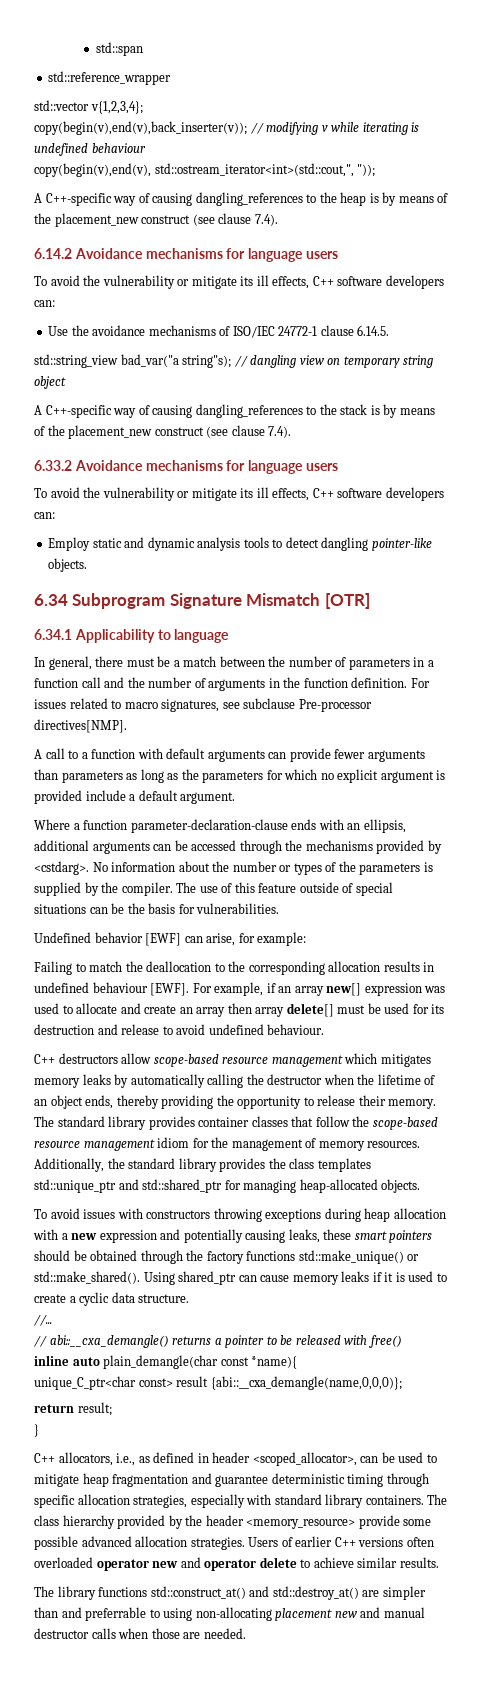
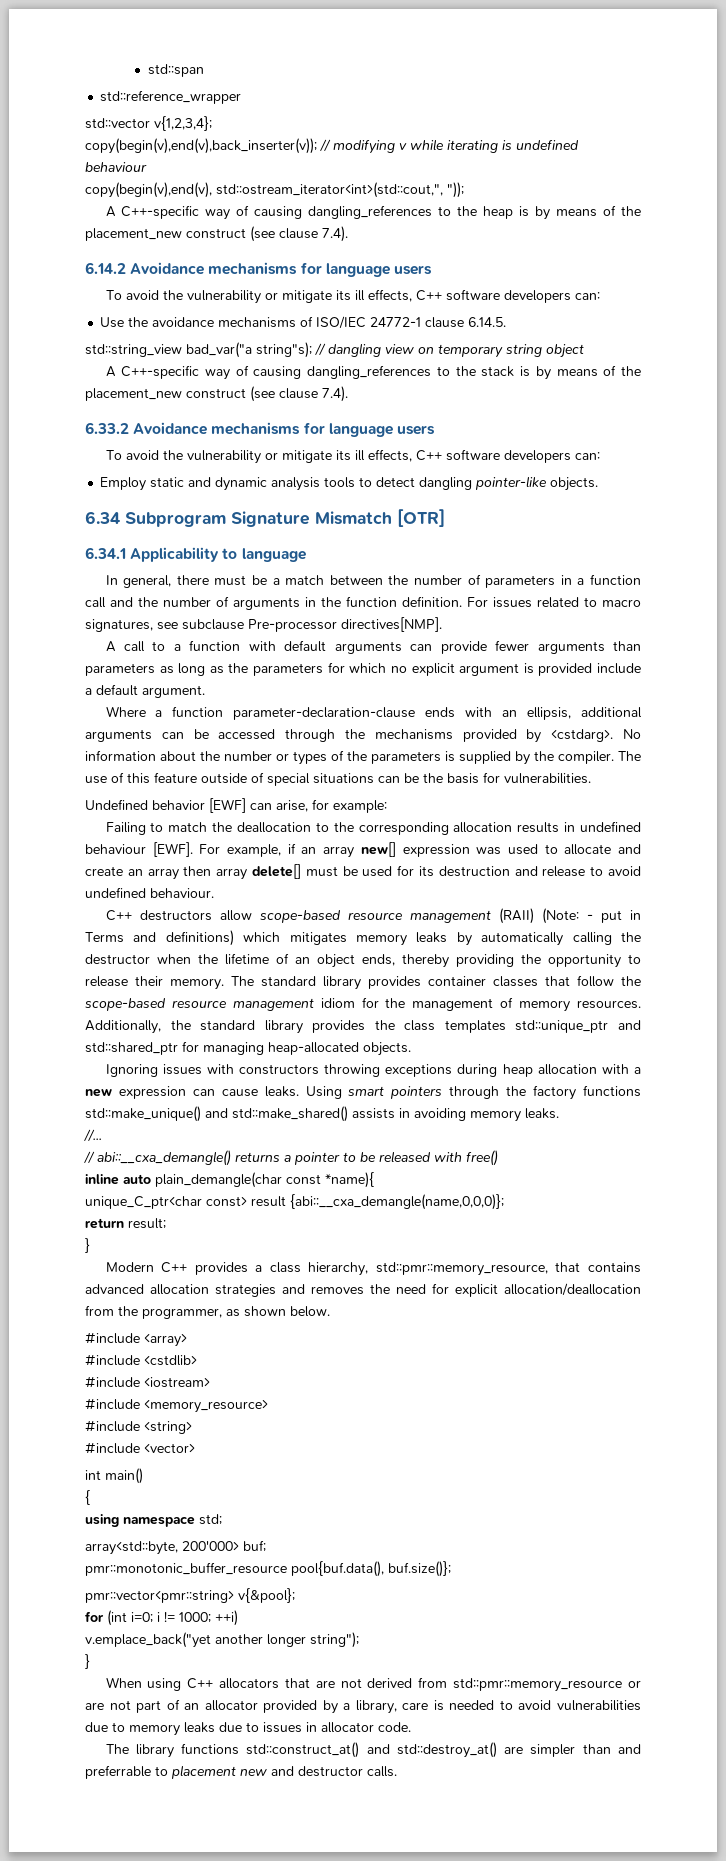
- C++ destructors allow scope-based resource management which mitigates memory leaks by automatically calling the destructor when the lifetime of an object ends, thereby providing the opportunity to release their memory.
+ C++ destructors allow scope-based resource management (RAII) (Note: - put in Terms and definitions) which mitigates memory leaks by automatically calling the destructor when the lifetime of an object ends, thereby providing the opportunity to release their memory.
- To avoid issues with constructors throwing exceptions during heap allocation with a new expression and potentially causing leaks, these smart pointers should be obtained through the factory functions std::make_unique() or std::make_shared(). Using shared_ptr can cause memory leaks if it is used to create a cyclic data structure.
+ Ignoring issues with constructors throwing exceptions during heap allocation with a new expression can cause leaks. Using smart pointers through the factory functions std::make_unique() and std::make_shared() assists in avoiding memory leaks.
- C++ allocators, i.e., as defined in header <scoped_allocator>, can be used to mitigate heap fragmentation and guarantee deterministic timing through specific allocation strategies, especially with standard library containers. The class hierarchy provided by the header <memory_resource> provide some possible advanced allocation strategies. Users of earlier C++ versions often overloaded operator new and operator delete to achieve similar results.
+ Modern C++ provides a class hierarchy, std::pmr::memory_resource, that contains advanced allocation strategies and removes the need for explicit allocation/deallocation from the programmer, as shown below.
+ #include <array>
+ #include <cstdlib>
+ #include <iostream>
+ #include <memory_resource>
+ #include <string>
+ #include <vector>
+ int main()
+ {
+ using namespace std;
+ array<std::byte, 200'000> buf;
+ pmr::monotonic_buffer_resource pool{buf.data(), buf.size()};
+ pmr::vector<pmr::string> v{&pool};
+ for (int i=0; i != 1000; ++i)
+ v.emplace_back("yet another longer string");
+ }
+ When using C++ allocators that are not derived from std::pmr::memory_resource or are not part of an allocator provided by a library, care is needed to avoid vulnerabilities due to memory leaks due to issues in allocator code.
- The library functions std::construct_at() and std::destroy_at() are simpler than and preferrable to using non-allocating placement new and manual destructor calls when those are needed.
+ The library functions std::construct_at() and std::destroy_at() are simpler than and preferrable to placement new and destructor calls.

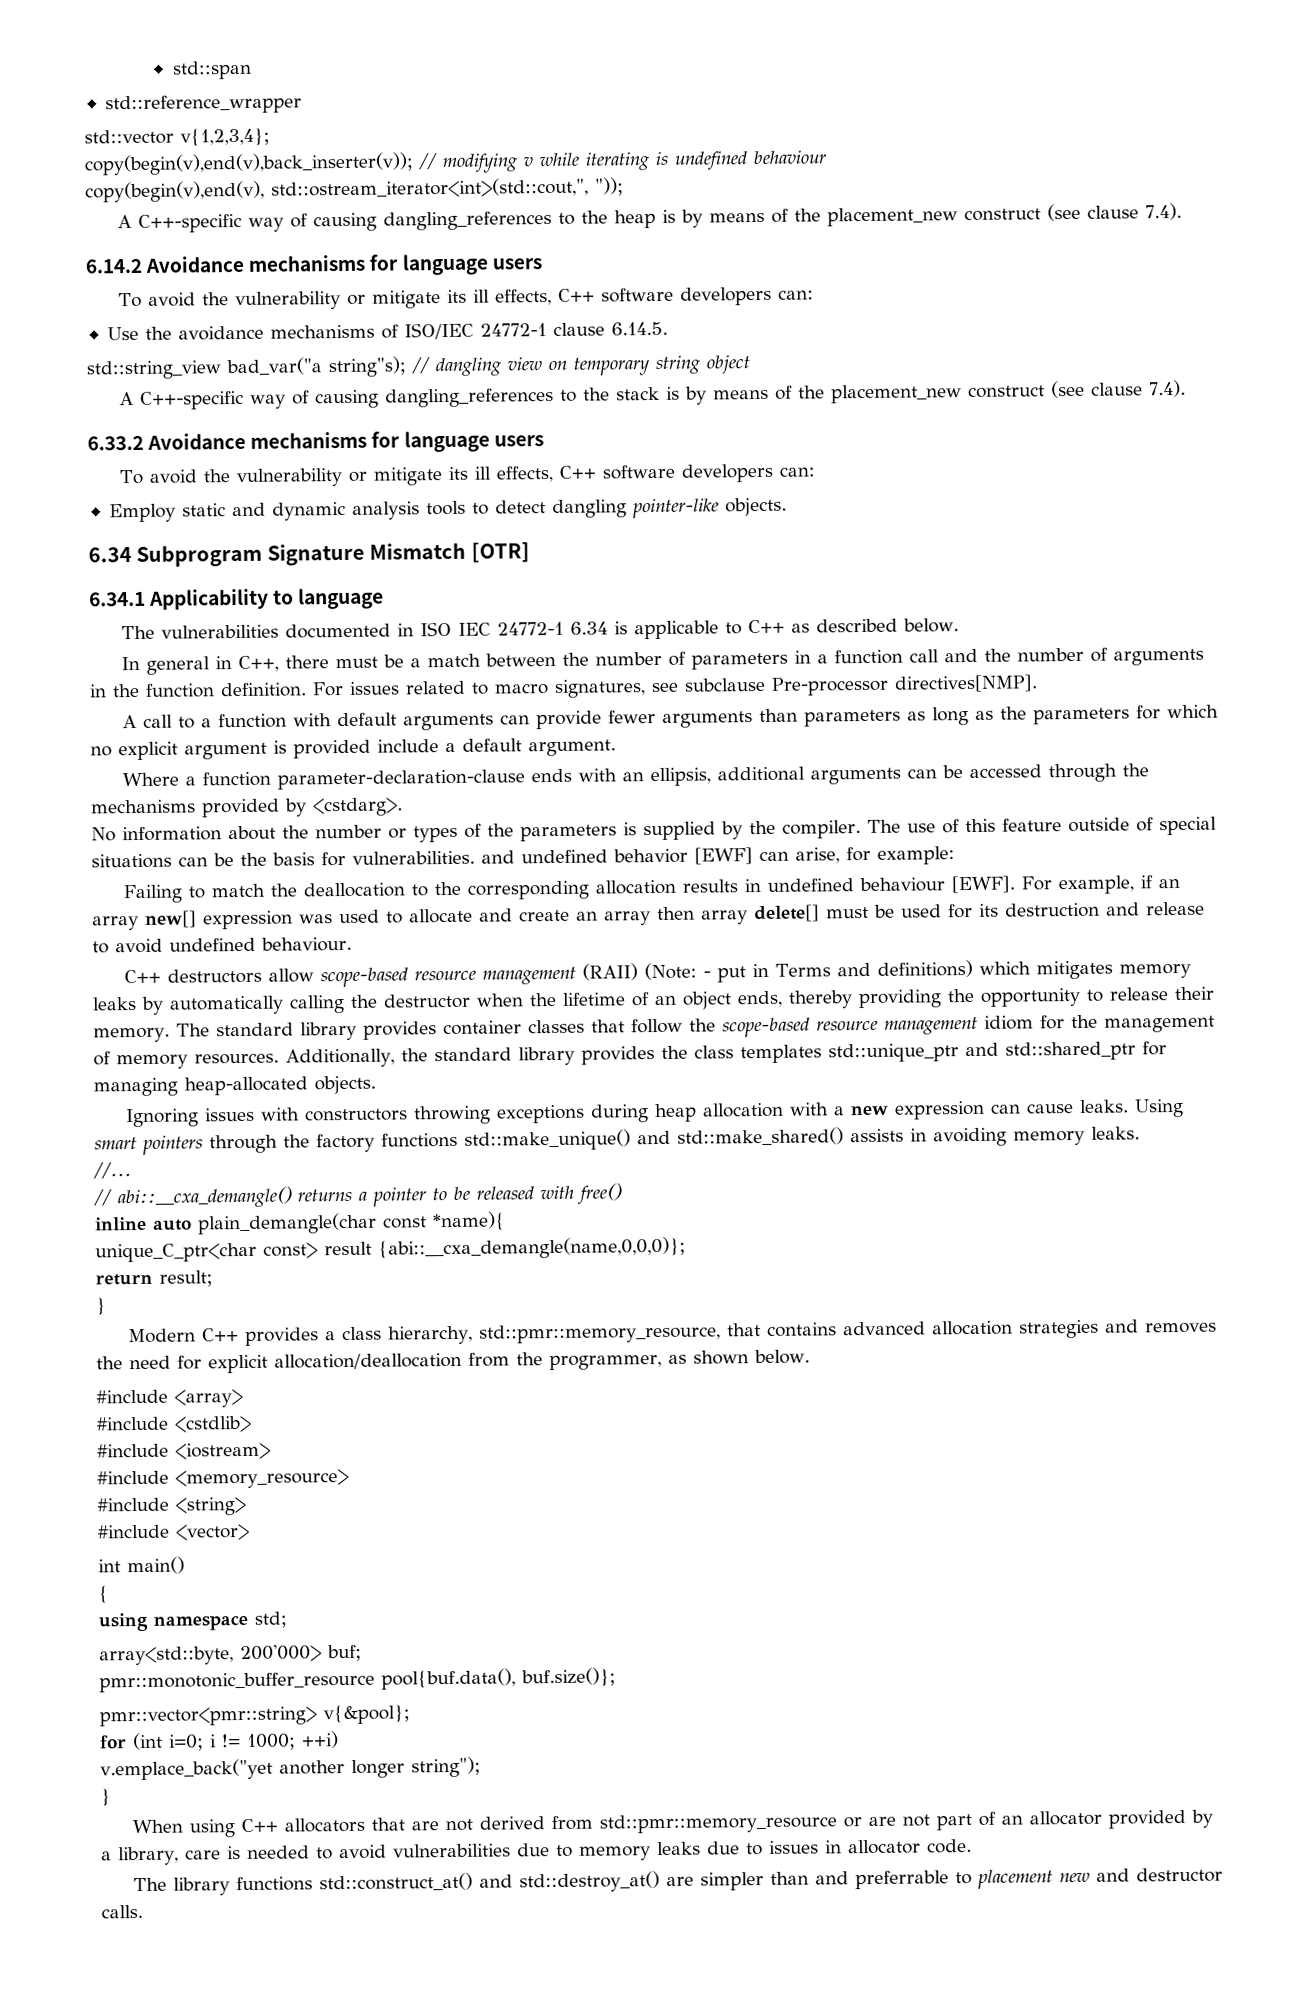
- In general, there must be a match between the number of parameters in a function call and the number of arguments in the function definition.
+ The vulnerabilities documented in ISO IEC 24772-1 6.34 is applicable to C++ as described below.
+ In general in C++, there must be a match between the number of parameters in a function call and the number of arguments in the function definition.
- Where a function parameter-declaration-clause ends with an ellipsis, additional arguments can be accessed through the mechanisms provided by <cstdarg>. No information about the number or types of the parameters is supplied by the compiler.
+ Where a function parameter-declaration-clause ends with an ellipsis, additional arguments can be accessed through the mechanisms provided by <cstdarg>.
+ No information about the number or types of the parameters is supplied by the compiler.
- The use of this feature outside of special situations can be the basis for vulnerabilities.
- Undefined behavior [EWF] can arise, for example:
+ The use of this feature outside of special situations can be the basis for vulnerabilities. and undefined behavior [EWF] can arise, for example:

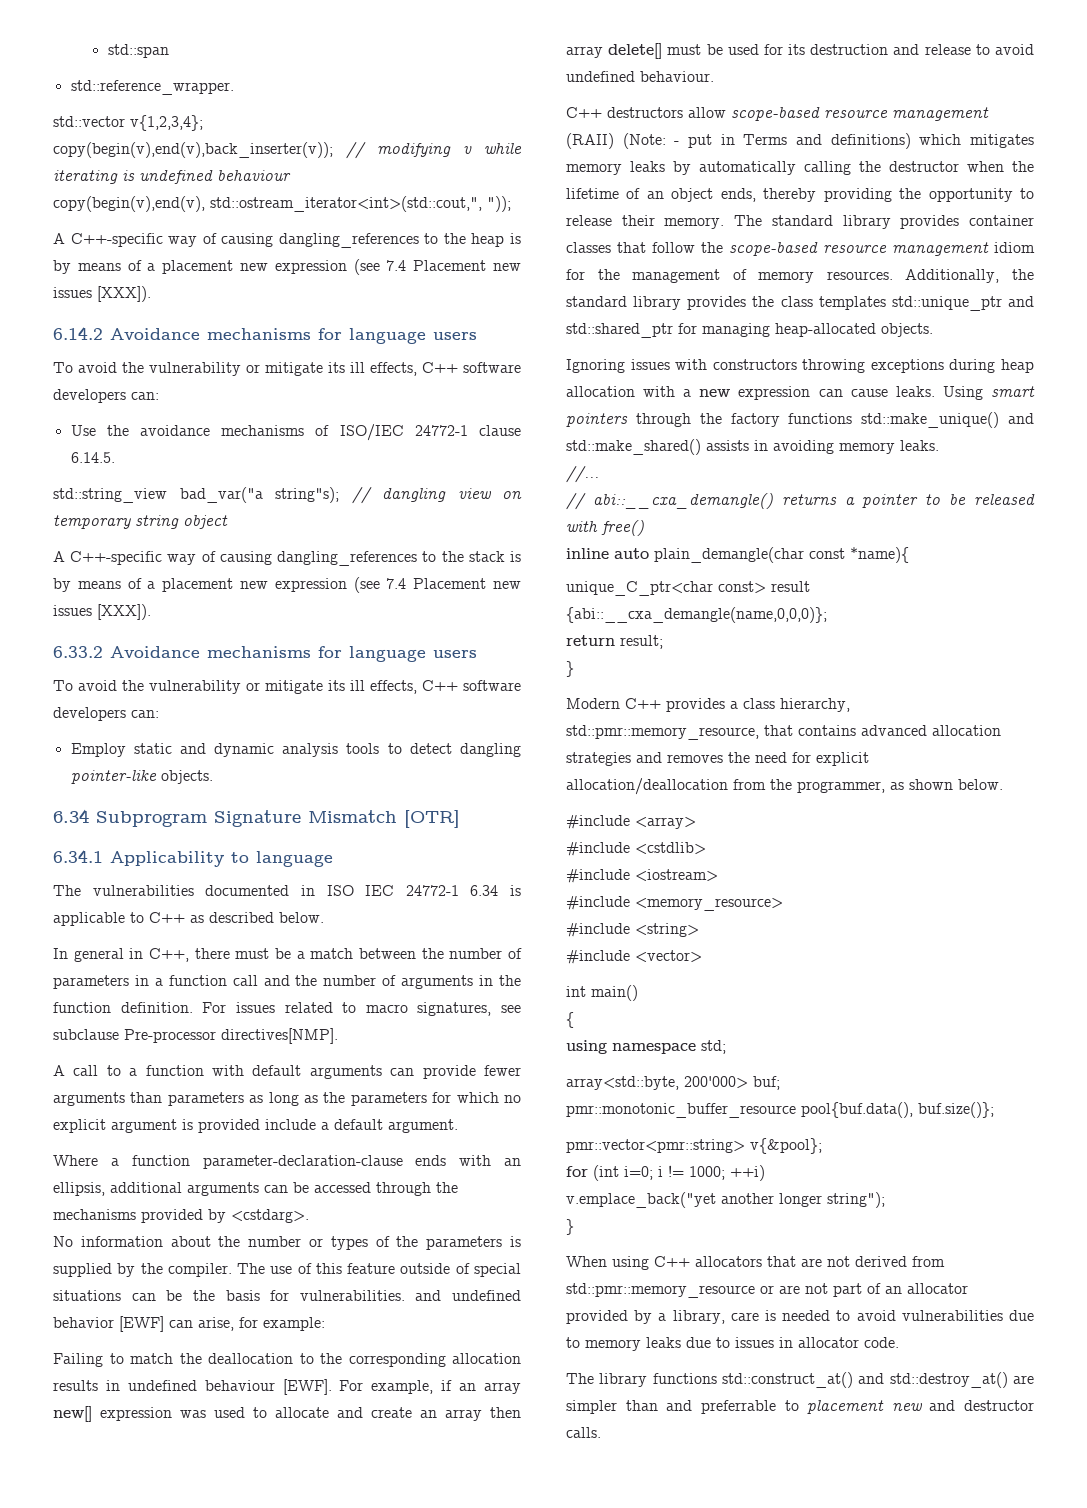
- std::reference_wrapper
+ std::reference_wrapper.
- A C++-specific way of causing dangling_references to the heap is by means of the placement_new construct (see clause 7.4).
+ A C++-specific way of causing dangling_references to the heap is by means of a placement new expression (see 7.4 Placement new issues [XXX]).
- A C++-specific way of causing dangling_references to the stack is by means of the placement_new construct (see clause 7.4).
+ A C++-specific way of causing dangling_references to the stack is by means of a placement new expression (see 7.4 Placement new issues [XXX]).

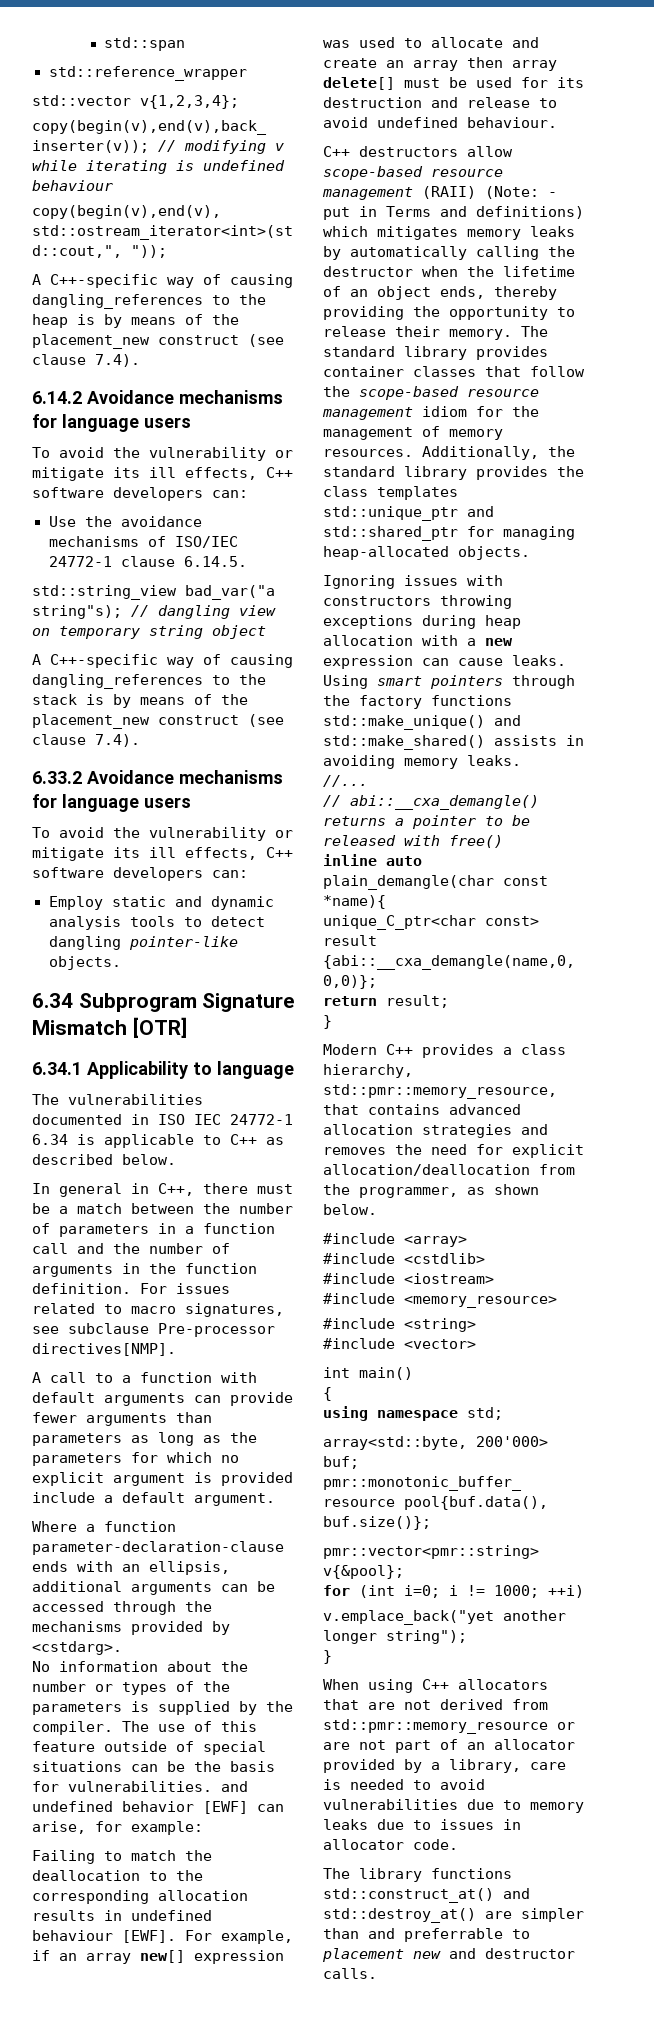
- std::reference_wrapper.
+ std::reference_wrapper
- A C++-specific way of causing dangling_references to the heap is by means of a placement new expression (see 7.4 Placement new issues [XXX]).
+ A C++-specific way of causing dangling_references to the heap is by means of the placement_new construct (see clause 7.4).
- A C++-specific way of causing dangling_references to the stack is by means of a placement new expression (see 7.4 Placement new issues [XXX]).
+ A C++-specific way of causing dangling_references to the stack is by means of the placement_new construct (see clause 7.4).

